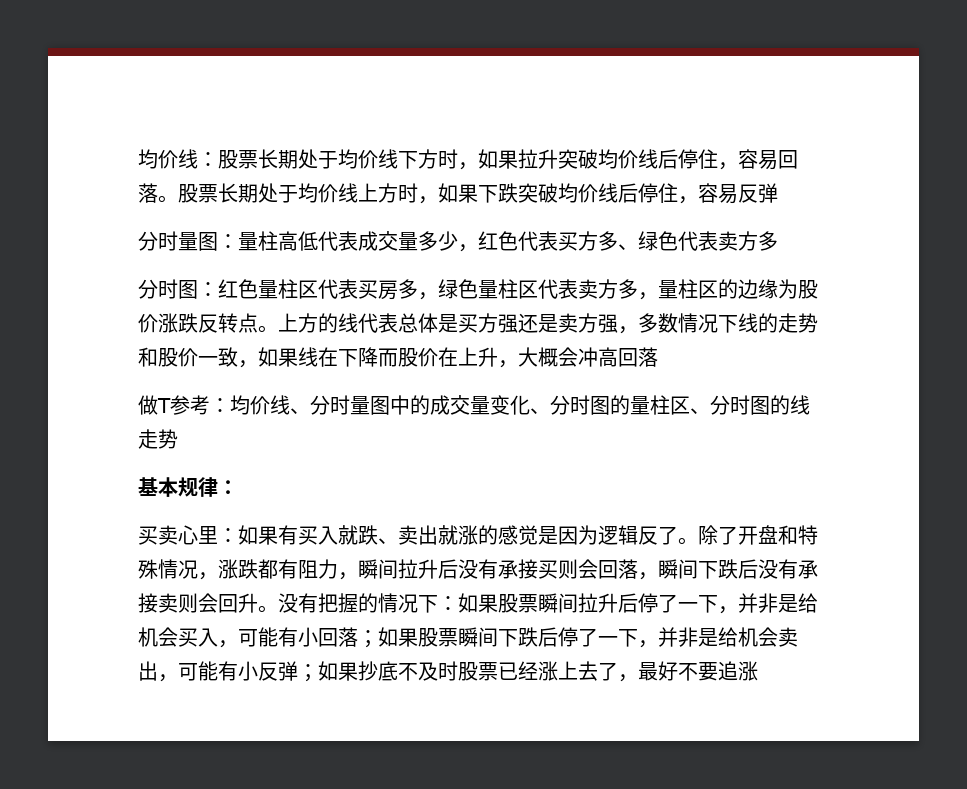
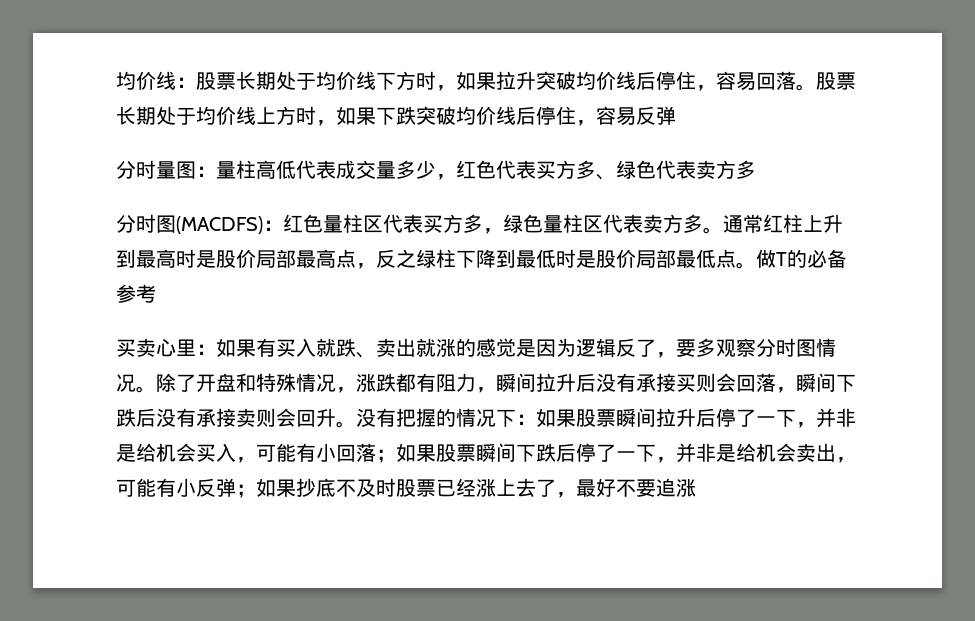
- 分时图：红色量柱区代表买房多，绿色量柱区代表卖方多，量柱区的边缘为股价涨跌反转点。上方的线代表总体是买方强还是卖方强，多数情况下线的走势和股价一致，如果线在下降而股价在上升，大概会冲高回落
- 做T参考：均价线、分时量图中的成交量变化、分时图的量柱区、分时图的线走势
- 基本规律：
+ 分时图(MACDFS)：红色量柱区代表买方多，绿色量柱区代表卖方多。通常红柱上升到最高时是股价局部最高点，反之绿柱下降到最低时是股价局部最低点。做T的必备参考
- 买卖心里：如果有买入就跌、卖出就涨的感觉是因为逻辑反了。
+ 买卖心里：如果有买入就跌、卖出就涨的感觉是因为逻辑反了，要多观察分时图情况。

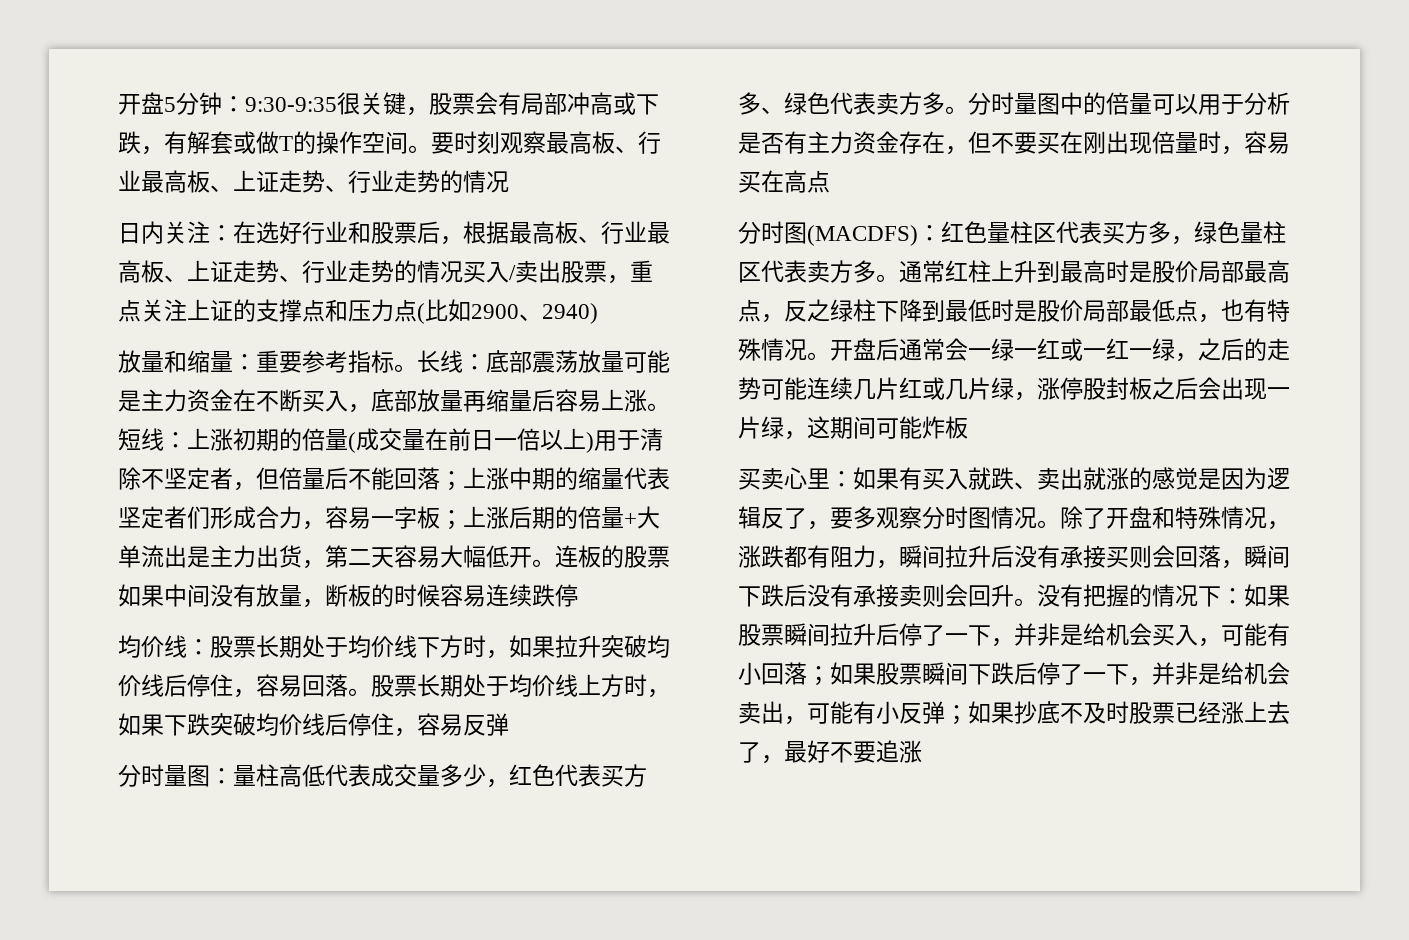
+ 开盘5分钟：9:30-9:35很关键，股票会有局部冲高或下跌，有解套或做T的操作空间。要时刻观察最高板、行业最高板、上证走势、行业走势的情况
+ 日内关注：在选好行业和股票后，根据最高板、行业最高板、上证走势、行业走势的情况买入/卖出股票，重点关注上证的支撑点和压力点(比如2900、2940)
+ 放量和缩量：重要参考指标。长线：底部震荡放量可能是主力资金在不断买入，底部放量再缩量后容易上涨。短线：上涨初期的倍量(成交量在前日一倍以上)用于清除不坚定者，但倍量后不能回落；上涨中期的缩量代表坚定者们形成合力，容易一字板；上涨后期的倍量+大单流出是主力出货，第二天容易大幅低开。连板的股票如果中间没有放量，断板的时候容易连续跌停
- 分时量图：量柱高低代表成交量多少，红色代表买方多、绿色代表卖方多
+ 分时量图：量柱高低代表成交量多少，红色代表买方多、绿色代表卖方多。分时量图中的倍量可以用于分析是否有主力资金存在，但不要买在刚出现倍量时，容易买在高点
- 通常红柱上升到最高时是股价局部最高点，反之绿柱下降到最低时是股价局部最低点。做T的必备参考
+ 通常红柱上升到最高时是股价局部最高点，反之绿柱下降到最低时是股价局部最低点，也有特殊情况。开盘后通常会一绿一红或一红一绿，之后的走势可能连续几片红或几片绿，涨停股封板之后会出现一片绿，这期间可能炸板

